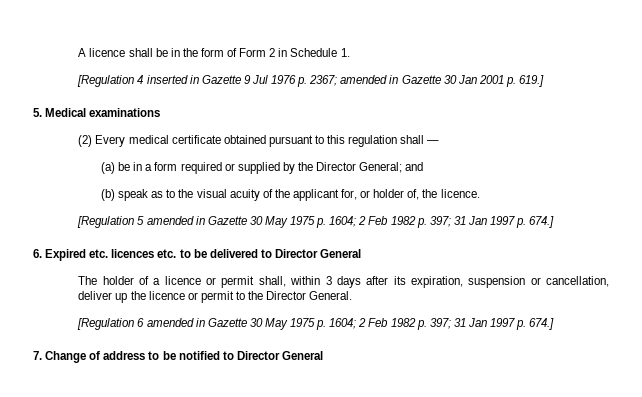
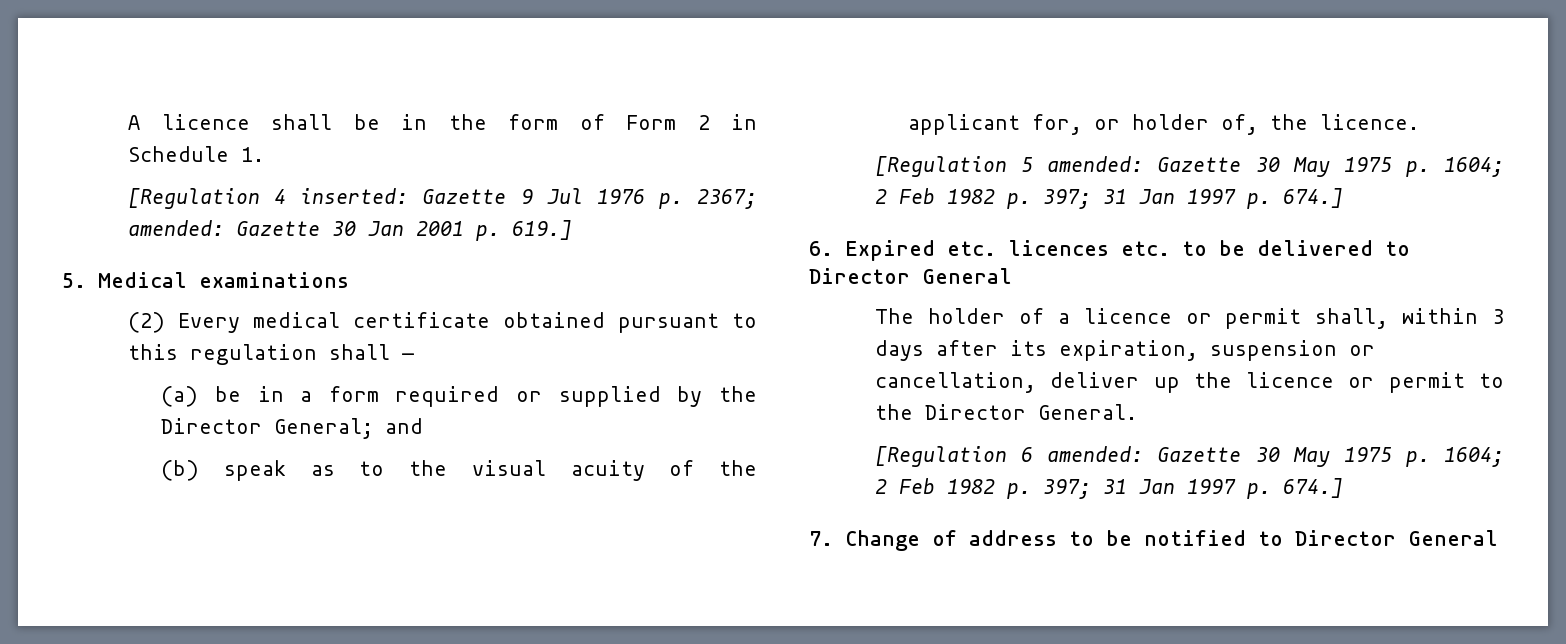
- [Regulation 4 inserted in Gazette 9 Jul 1976 p. 2367; amended in Gazette 30 Jan 2001 p. 619.]
+ [Regulation 4 inserted: Gazette 9 Jul 1976 p. 2367; amended: Gazette 30 Jan 2001 p. 619.]
- [Regulation 5 amended in Gazette 30 May 1975 p. 1604; 2 Feb 1982 p. 397; 31 Jan 1997 p. 674.]
+ [Regulation 5 amended: Gazette 30 May 1975 p. 1604; 2 Feb 1982 p. 397; 31 Jan 1997 p. 674.]
- [Regulation 6 amended in Gazette 30 May 1975 p. 1604; 2 Feb 1982 p. 397; 31 Jan 1997 p. 674.]
+ [Regulation 6 amended: Gazette 30 May 1975 p. 1604; 2 Feb 1982 p. 397; 31 Jan 1997 p. 674.]

